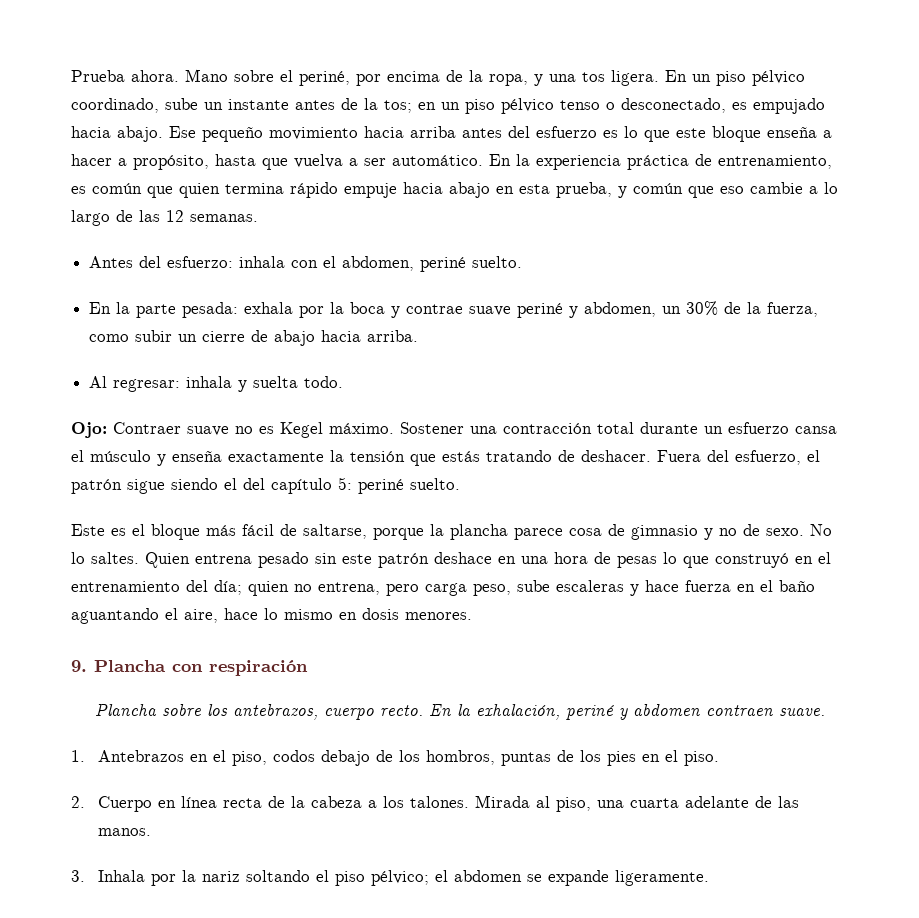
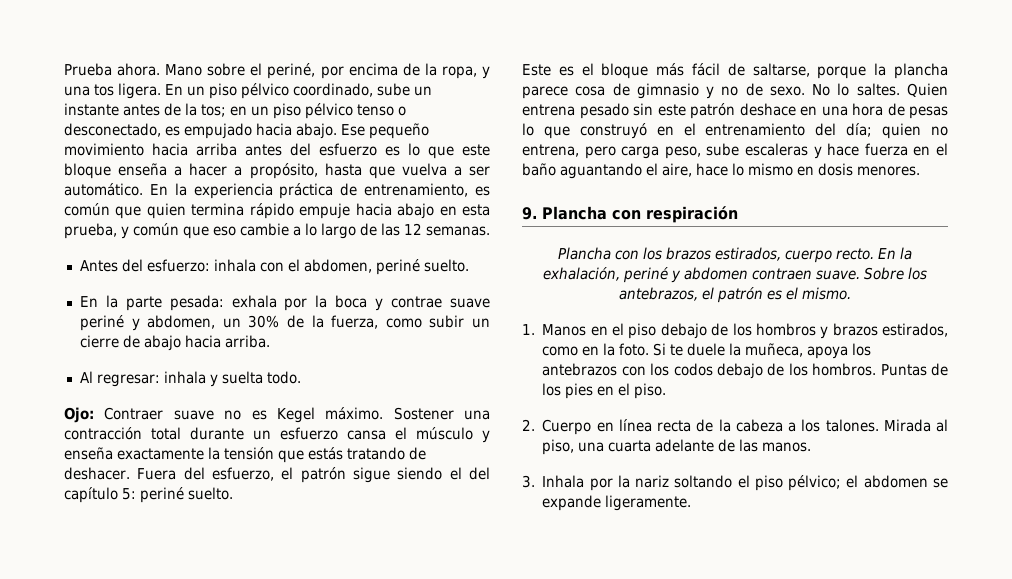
- Plancha sobre los antebrazos, cuerpo recto.
+ Plancha con los brazos estirados, cuerpo recto.
+ Sobre los antebrazos, el patrón es el mismo.
- 1. Antebrazos en el piso, codos debajo de los hombros, puntas de los pies en el piso.
+ 1. Manos en el piso debajo de los hombros y brazos estirados, como en la foto. Si te duele la muñeca, apoya los antebrazos con los codos debajo de los hombros. Puntas de los pies en el piso.

